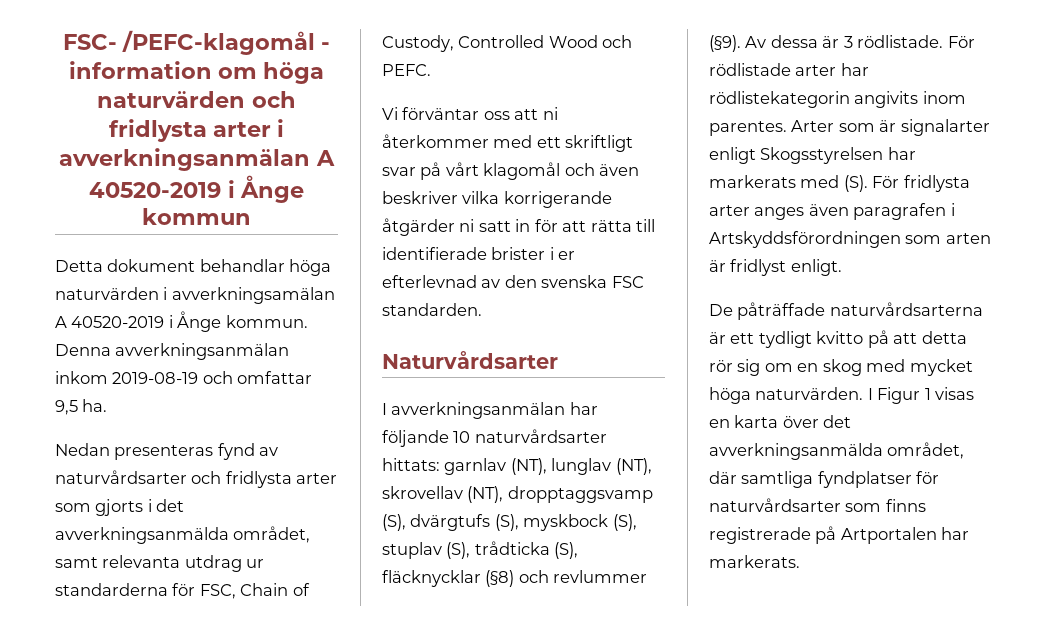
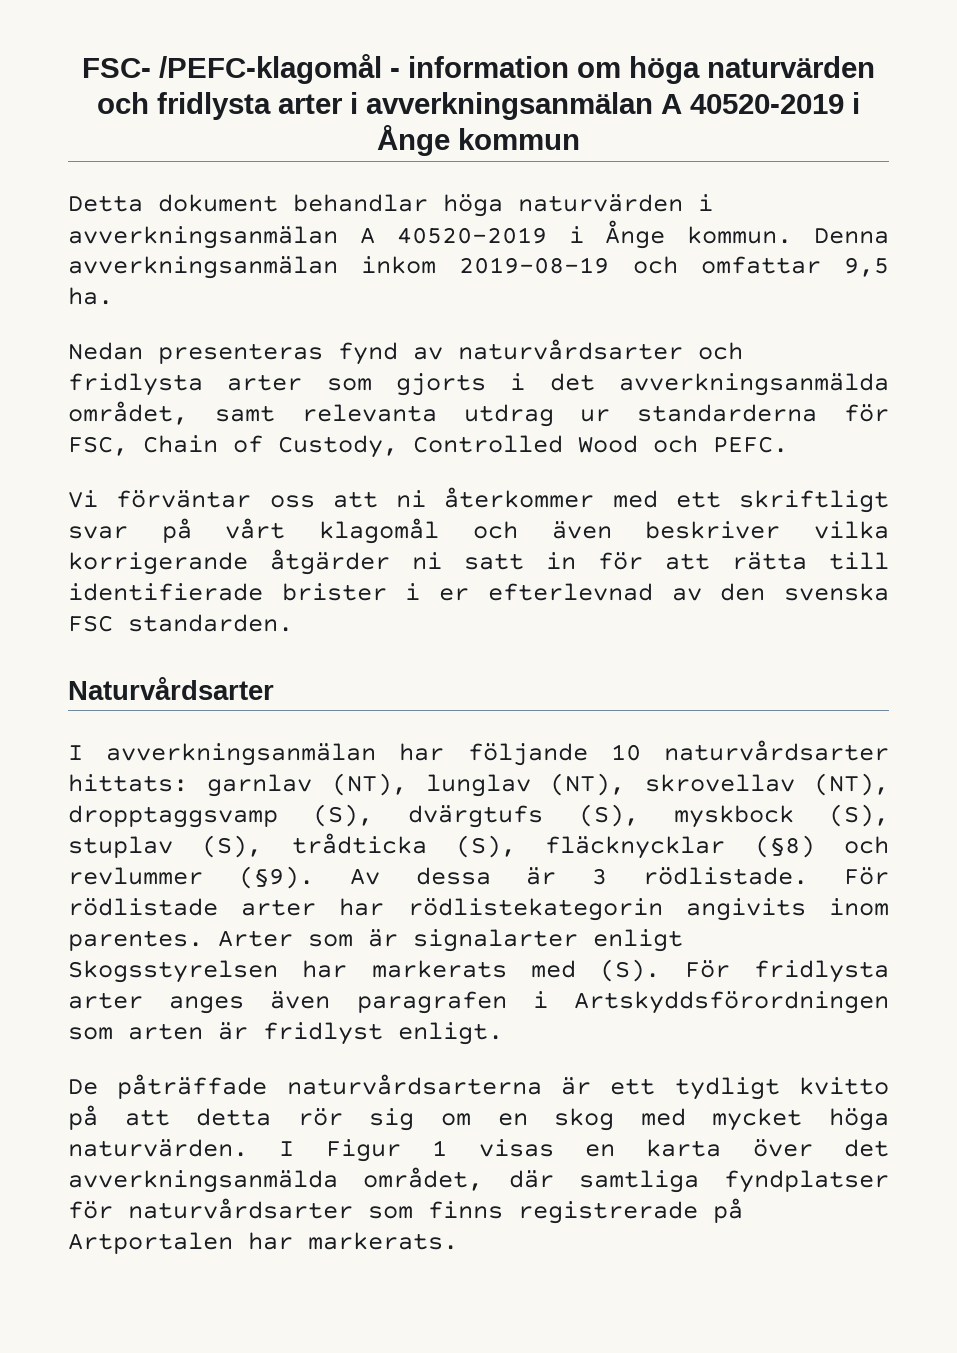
- Detta dokument behandlar höga naturvärden i avverkningsamälan A 40520-2019 i Ånge kommun.
+ Detta dokument behandlar höga naturvärden i avverkningsanmälan A 40520-2019 i Ånge kommun.

